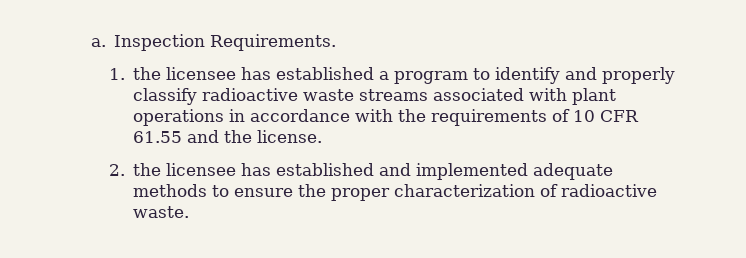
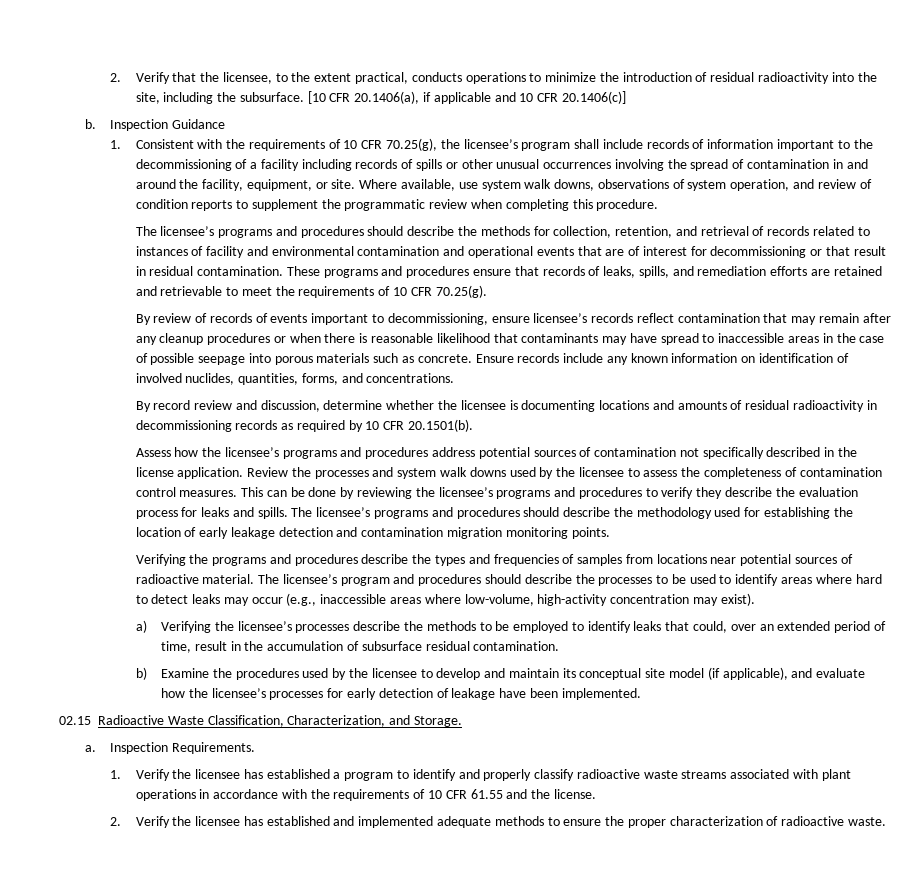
+ 2. Verify that the licensee, to the extent practical, conducts operations to minimize the introduction of residual radioactivity into the site, including the subsurface. [10 CFR 20.1406(a), if applicable and 10 CFR 20.1406(c)]
+ b. Inspection Guidance
+ 1. Consistent with the requirements of 10 CFR 70.25(g), the licensee’s program shall include records of information important to the decommissioning of a facility including records of spills or other unusual occurrences involving the spread of contamination in and around the facility, equipment, or site. Where available, use system walk downs, observations of system operation, and review of condition reports to supplement the programmatic review when completing this procedure.
+ The licensee’s programs and procedures should describe the methods for collection, retention, and retrieval of records related to instances of facility and environmental contamination and operational events that are of interest for decommissioning or that result in residual contamination. These programs and procedures ensure that records of leaks, spills, and remediation efforts are retained and retrievable to meet the requirements of 10 CFR 70.25(g).
+ By review of records of events important to decommissioning, ensure licensee’s records reflect contamination that may remain after any cleanup procedures or when there is reasonable likelihood that contaminants may have spread to inaccessible areas in the case of possible seepage into porous materials such as concrete. Ensure records include any known information on identification of involved nuclides, quantities, forms, and concentrations.
+ By record review and discussion, determine whether the licensee is documenting locations and amounts of residual radioactivity in decommissioning records as required by 10 CFR 20.1501(b).
+ Assess how the licensee’s programs and procedures address potential sources of contamination not specifically described in the license application. Review the processes and system walk downs used by the licensee to assess the completeness of contamination control measures. This can be done by reviewing the licensee’s programs and procedures to verify they describe the evaluation process for leaks and spills. The licensee’s programs and procedures should describe the methodology used for establishing the location of early leakage detection and contamination migration monitoring points.
+ Verifying the programs and procedures describe the types and frequencies of samples from locations near potential sources of radioactive material. The licensee’s program and procedures should describe the processes to be used to identify areas where hard to detect leaks may occur (e.g., inaccessible areas where low-volume, high-activity concentration may exist).
+ a) Verifying the licensee’s processes describe the methods to be employed to identify leaks that could, over an extended period of time, result in the accumulation of subsurface residual contamination.
+ b) Examine the procedures used by the licensee to develop and maintain its conceptual site model (if applicable), and evaluate how the licensee’s processes for early detection of leakage have been implemented.
+ 02.15 Radioactive Waste Classification, Characterization, and Storage.
- 1. the licensee has established a program to identify and properly classify radioactive waste streams associated with plant operations in accordance with the requirements of 10 CFR 61.55 and the license.
+ 1. Verify the licensee has established a program to identify and properly classify radioactive waste streams associated with plant operations in accordance with the requirements of 10 CFR 61.55 and the license.
- 2. the licensee has established and implemented adequate methods to ensure the proper characterization of radioactive waste.
+ 2. Verify the licensee has established and implemented adequate methods to ensure the proper characterization of radioactive waste.

